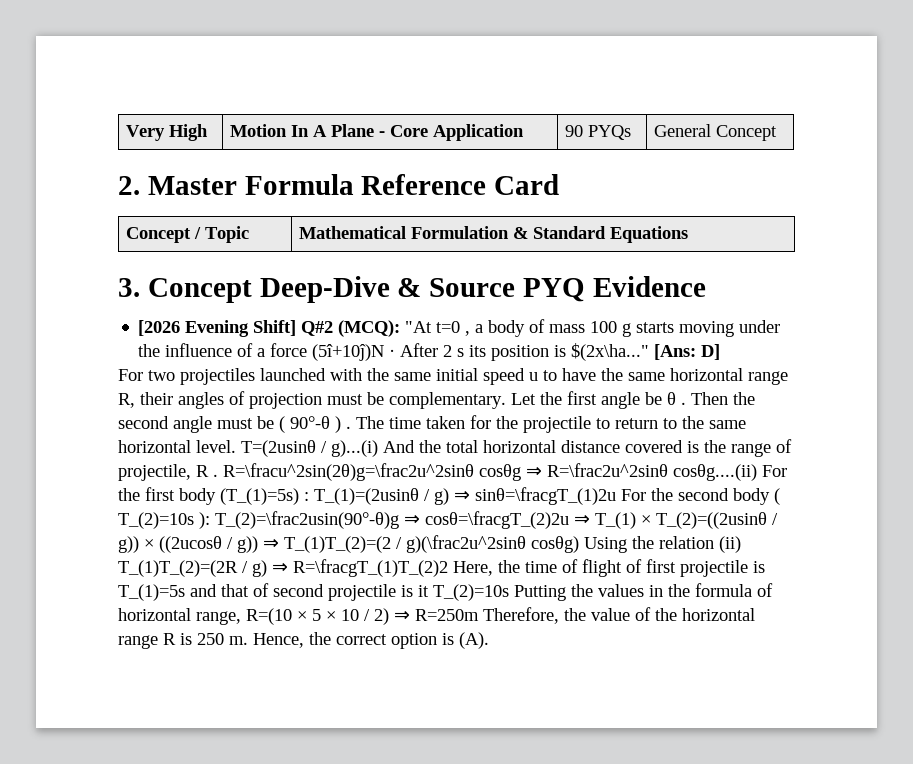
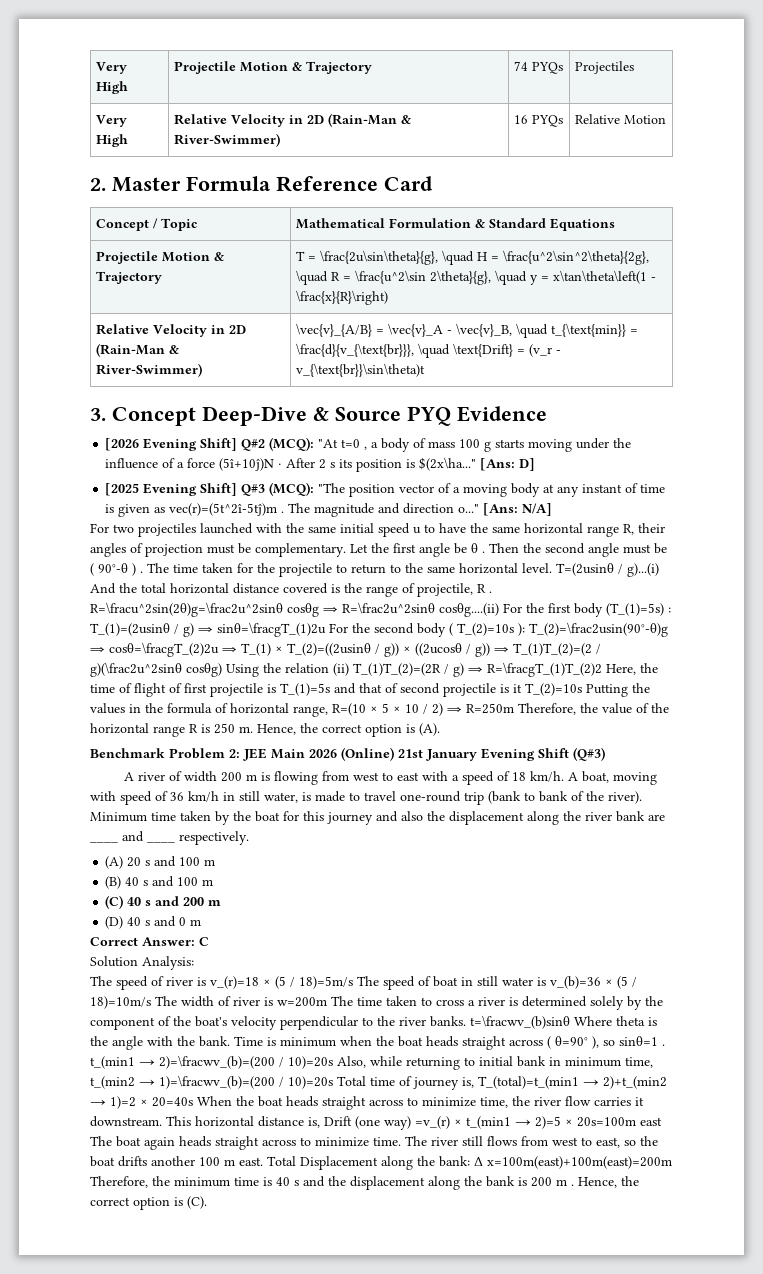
- Very High | Motion In A Plane - Core Application | 90 PYQs | General Concept
+ Very High | Projectile Motion & Trajectory | 74 PYQs | Projectiles
+ Very High | Relative Velocity in 2D (Rain-Man & River-Swimmer) | 16 PYQs | Relative Motion
+ Projectile Motion & Trajectory | T = \frac{2u\sin\theta}{g}, \quad H = \frac{u^2\sin^2\theta}{2g}, \quad R = \frac{u^2\sin 2\theta}{g}, \quad y = x\tan\theta\left(1 - \frac{x}{R}\right)
+ Relative Velocity in 2D (Rain-Man & River-Swimmer) | \vec{v}_{A/B} = \vec{v}_A - \vec{v}_B, \quad t_{\text{min}} = \frac{d}{v_{\text{br}}}, \quad \text{Drift} = (v_r - v_{\text{br}}\sin\theta)t
+ [2025 Evening Shift] Q#3 (MCQ): "The position vector of a moving body at any instant of time is given as vec(r)=(5t^2î-5tĵ)m . The magnitude and direction o..." [Ans: N/A]
+ Benchmark Problem 2: JEE Main 2026 (Online) 21st January Evening Shift (Q#3)
+ A river of width 200 m is flowing from west to east with a speed of 18 km/h. A boat, moving with speed of 36 km/h in still water, is made to travel one-round trip (bank to bank of the river). Minimum time taken by the boat for this journey and also the displacement along the river bank are ____ and ____ respectively.
+ (A) 20 s and 100 m
+ (B) 40 s and 100 m
+ (C) 40 s and 200 m
+ (D) 40 s and 0 m
+ Correct Answer: C
+ Solution Analysis:
+ The speed of river is v_(r)=18 × (5 / 18)=5m/s The speed of boat in still water is v_(b)=36 × (5 / 18)=10m/s The width of river is w=200m The time taken to cross a river is determined solely by the component of the boat's velocity perpendicular to the river banks. t=\fracwv_(b)sinθ Where theta is the angle with the bank. Time is minimum when the boat heads straight across ( θ=90° ), so sinθ=1 . t_(min1 → 2)=\fracwv_(b)=(200 / 10)=20s Also, while returning to initial bank in minimum time, t_(min2 → 1)=\fracwv_(b)=(200 / 10)=20s Total time of journey is, T_(total)=t_(min1 → 2)+t_(min2 → 1)=2 × 20=40s When the boat heads straight across to minimize time, the river flow carries it downstream. This horizontal distance is, Drift (one way) =v_(r) × t_(min1 → 2)=5 × 20s=100m east The boat again heads straight across to minimize time. The river still flows from west to east, so the boat drifts another 100 m east. Total Displacement along the bank: Δ x=100m(east)+100m(east)=200m Therefore, the minimum time is 40 s and the displacement along the bank is 200 m . Hence, the correct option is (C).

